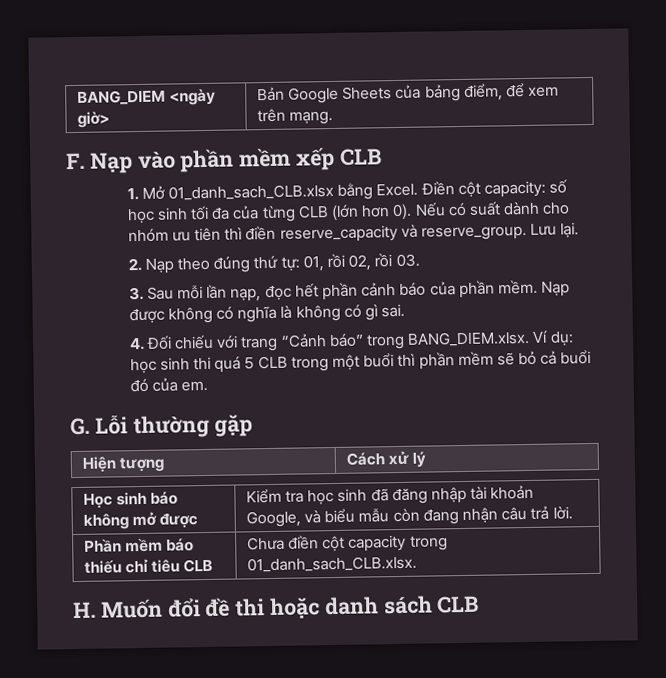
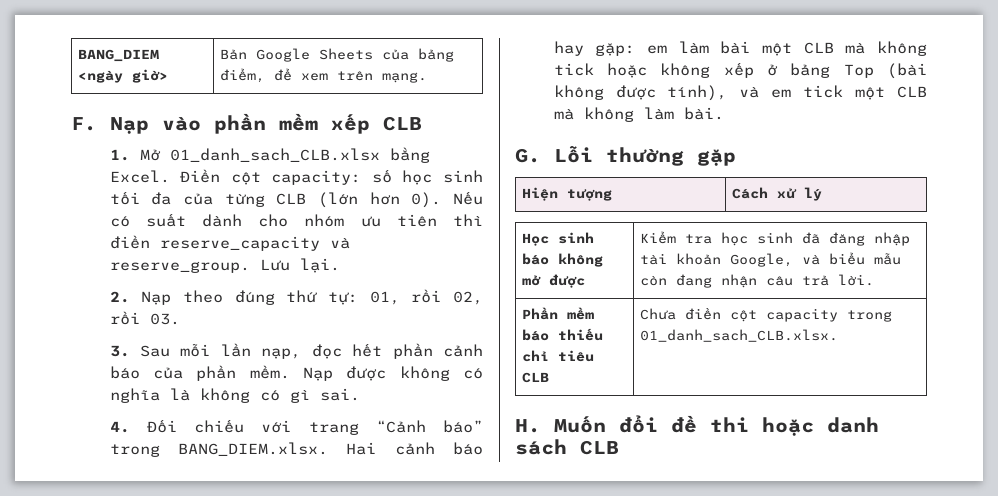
- 4. Đối chiếu với trang “Cảnh báo” trong BANG_DIEM.xlsx. Ví dụ: học sinh thi quá 5 CLB trong một buổi thì phần mềm sẽ bỏ cả buổi đó của em.
+ 4. Đối chiếu với trang “Cảnh báo” trong BANG_DIEM.xlsx. Hai cảnh báo hay gặp: em làm bài một CLB mà không tick hoặc không xếp ở bảng Top (bài không được tính), và em tick một CLB mà không làm bài.

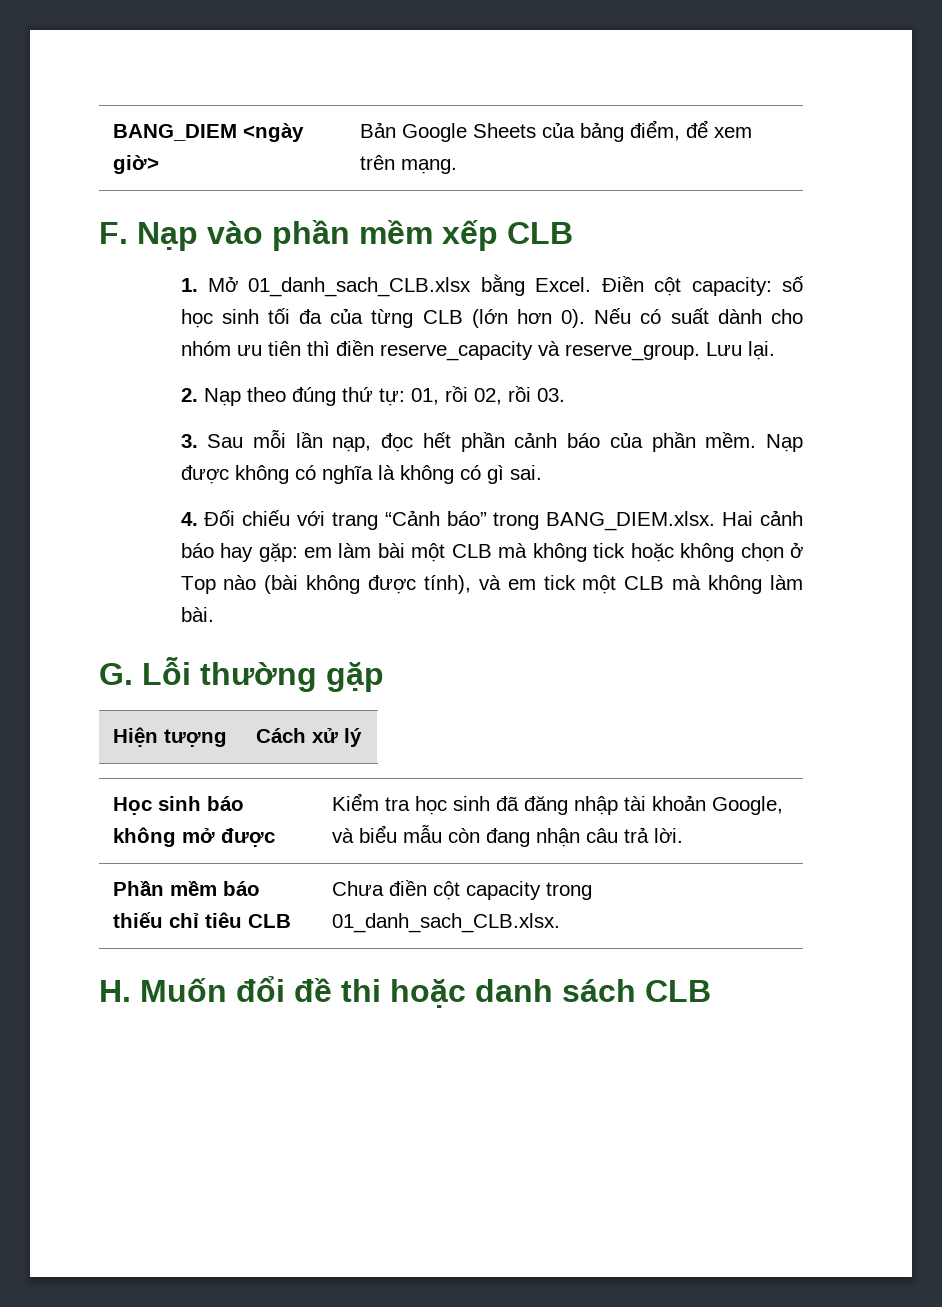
- 4. Đối chiếu với trang “Cảnh báo” trong BANG_DIEM.xlsx. Hai cảnh báo hay gặp: em làm bài một CLB mà không tick hoặc không xếp ở bảng Top (bài không được tính), và em tick một CLB mà không làm bài.
+ 4. Đối chiếu với trang “Cảnh báo” trong BANG_DIEM.xlsx. Hai cảnh báo hay gặp: em làm bài một CLB mà không tick hoặc không chọn ở Top nào (bài không được tính), và em tick một CLB mà không làm bài.

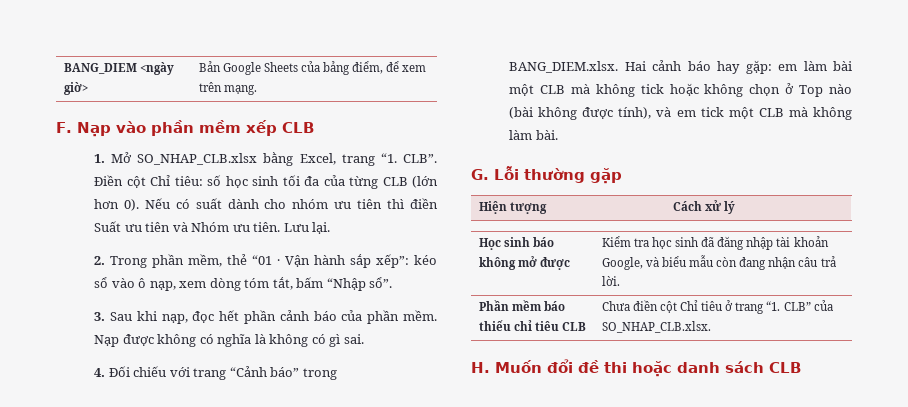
- 1. Mở 01_danh_sach_CLB.xlsx bằng Excel. Điền cột capacity: số học sinh tối đa của từng CLB (lớn hơn 0).
+ 1. Mở SO_NHAP_CLB.xlsx bằng Excel, trang “1. CLB”. Điền cột Chỉ tiêu: số học sinh tối đa của từng CLB (lớn hơn 0).
- Nếu có suất dành cho nhóm ưu tiên thì điền reserve_capacity và reserve_group. Lưu lại.
- 2. Nạp theo đúng thứ tự: 01, rồi 02, rồi 03.
+ Nếu có suất dành cho nhóm ưu tiên thì điền Suất ưu tiên và Nhóm ưu tiên. Lưu lại.
+ 2. Trong phần mềm, thẻ “01 · Vận hành sắp xếp”: kéo sổ vào ô nạp, xem dòng tóm tắt, bấm “Nhập sổ”.
- 3. Sau mỗi lần nạp, đọc hết phần cảnh báo của phần mềm.
+ 3. Sau khi nạp, đọc hết phần cảnh báo của phần mềm.
- Phần mềm báo thiếu chỉ tiêu CLB | Chưa điền cột capacity trong 01_danh_sach_CLB.xlsx.
+ Phần mềm báo thiếu chỉ tiêu CLB | Chưa điền cột Chỉ tiêu ở trang “1. CLB” của SO_NHAP_CLB.xlsx.

